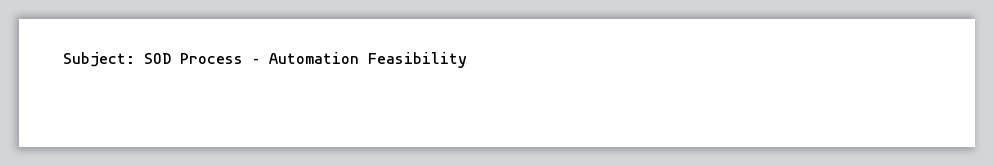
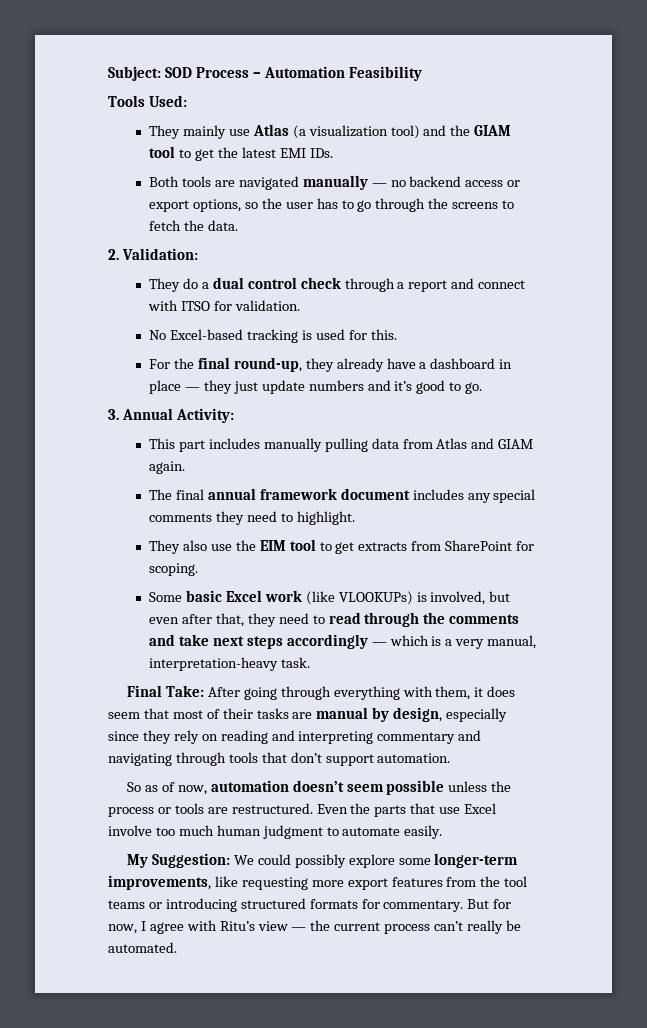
+ Tools Used:
+ They mainly use Atlas (a visualization tool) and the GIAM tool to get the latest EMI IDs.
+ Both tools are navigated manually — no backend access or export options, so the user has to go through the screens to fetch the data.
+ 2. Validation:
+ They do a dual control check through a report and connect with ITSO for validation.
+ No Excel-based tracking is used for this.
+ For the final round-up, they already have a dashboard in place — they just update numbers and it’s good to go.
+ 3. Annual Activity:
+ This part includes manually pulling data from Atlas and GIAM again.
+ The final annual framework document includes any special comments they need to highlight.
+ They also use the EIM tool to get extracts from SharePoint for scoping.
+ Some basic Excel work (like VLOOKUPs) is involved, but even after that, they need to read through the comments and take next steps accordingly — which is a very manual, interpretation-heavy task.
+ Final Take: After going through everything with them, it does seem that most of their tasks are manual by design, especially since they rely on reading and interpreting commentary and navigating through tools that don’t support automation.
+ So as of now, automation doesn’t seem possible unless the process or tools are restructured. Even the parts that use Excel involve too much human judgment to automate easily.
+ My Suggestion: We could possibly explore some longer-term improvements, like requesting more export features from the tool teams or introducing structured formats for commentary. But for now, I agree with Ritu’s view — the current process can’t really be automated.

